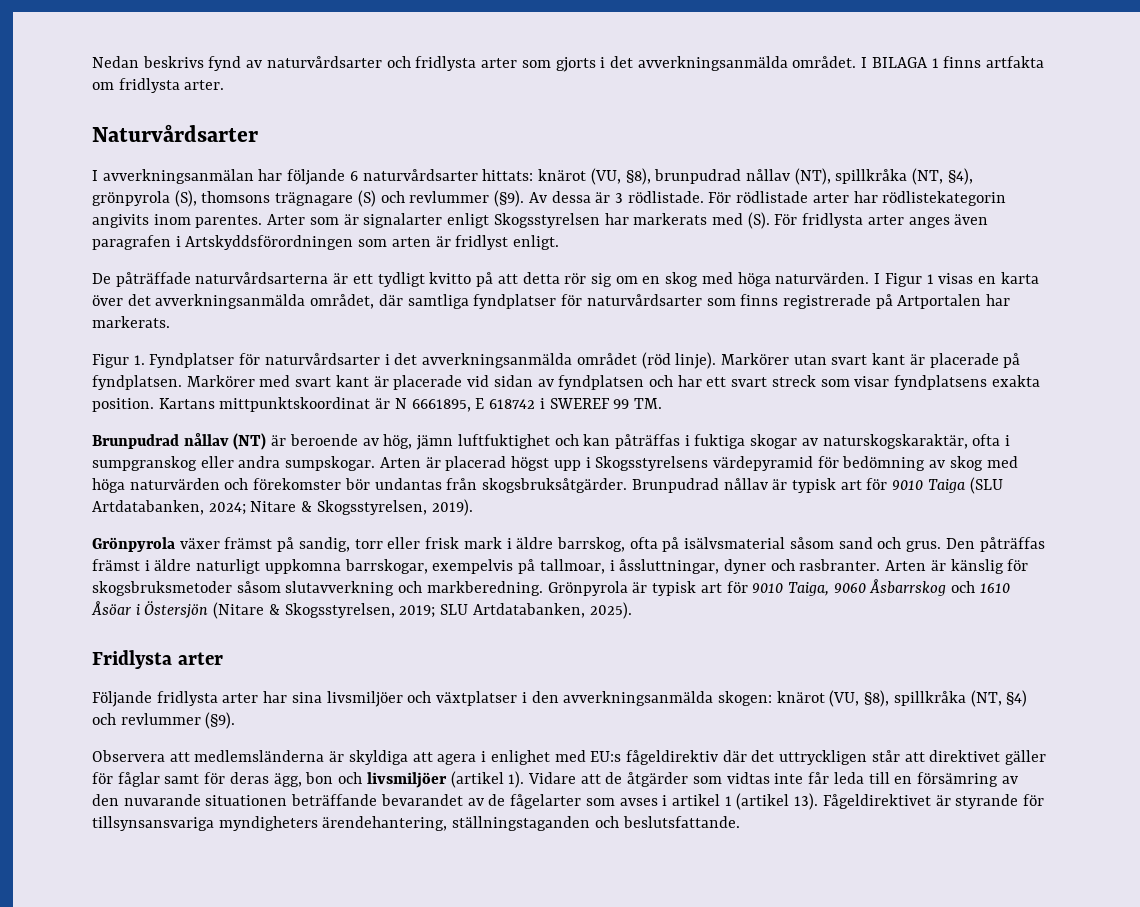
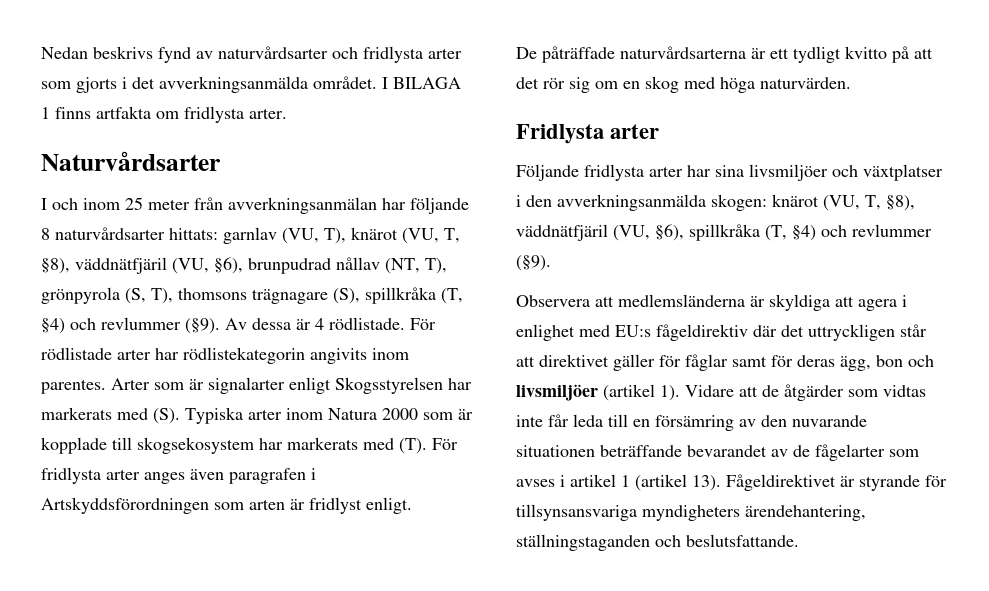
- I avverkningsanmälan har följande 6 naturvårdsarter hittats: knärot (VU, §8), brunpudrad nållav (NT), spillkråka (NT, §4), grönpyrola (S), thomsons trägnagare (S) och revlummer (§9).
+ I och inom 25 meter från avverkningsanmälan har följande 8 naturvårdsarter hittats: garnlav (VU, T), knärot (VU, T, §8), väddnätfjäril (VU, §6), brunpudrad nållav (NT, T), grönpyrola (S, T), thomsons trägnagare (S), spillkråka (T, §4) och revlummer (§9).
- Av dessa är 3 rödlistade.
+ Av dessa är 4 rödlistade.
- Arter som är signalarter enligt Skogsstyrelsen har markerats med (S). För fridlysta arter anges även paragrafen i Artskyddsförordningen som arten är fridlyst enligt.
+ Arter som är signalarter enligt Skogsstyrelsen har markerats med (S). Typiska arter inom Natura 2000 som är kopplade till skogsekosystem har markerats med (T). För fridlysta arter anges även paragrafen i Artskyddsförordningen som arten är fridlyst enligt.
- De påträffade naturvårdsarterna är ett tydligt kvitto på att detta rör sig om en skog med höga naturvärden. I Figur 1 visas en karta över det avverkningsanmälda området, där samtliga fyndplatser för naturvårdsarter som finns registrerade på Artportalen har markerats.
- Figur 1. Fyndplatser för naturvårdsarter i det avverkningsanmälda området (röd linje). Markörer utan svart kant är placerade på fyndplatsen. Markörer med svart kant är placerade vid sidan av fyndplatsen och har ett svart streck som visar fyndplatsens exakta position. Kartans mittpunktskoordinat är N 6661895, E 618742 i SWEREF 99 TM.
- Brunpudrad nållav (NT) är beroende av hög, jämn luftfuktighet och kan påträffas i fuktiga skogar av naturskogskaraktär, ofta i sumpgranskog eller andra sumpskogar. Arten är placerad högst upp i Skogsstyrelsens värdepyramid för bedömning av skog med höga naturvärden och förekomster bör undantas från skogsbruksåtgärder. Brunpudrad nållav är typisk art för 9010 Taiga (SLU Artdatabanken, 2024; Nitare & Skogsstyrelsen, 2019).
- Grönpyrola växer främst på sandig, torr eller frisk mark i äldre barrskog, ofta på isälvsmaterial såsom sand och grus. Den påträffas främst i äldre naturligt uppkomna barrskogar, exempelvis på tallmoar, i åssluttningar, dyner och rasbranter. Arten är känslig för skogsbruksmetoder såsom slutavverkning och markberedning. Grönpyrola är typisk art för 9010 Taiga, 9060 Åsbarrskog och 1610 Åsöar i Östersjön (Nitare & Skogsstyrelsen, 2019; SLU Artdatabanken, 2025).
+ De påträffade naturvårdsarterna är ett tydligt kvitto på att det rör sig om en skog med höga naturvärden.
- Följande fridlysta arter har sina livsmiljöer och växtplatser i den avverkningsanmälda skogen: knärot (VU, §8), spillkråka (NT, §4) och revlummer (§9).
+ Följande fridlysta arter har sina livsmiljöer och växtplatser i den avverkningsanmälda skogen: knärot (VU, T, §8), väddnätfjäril (VU, §6), spillkråka (T, §4) och revlummer (§9).

